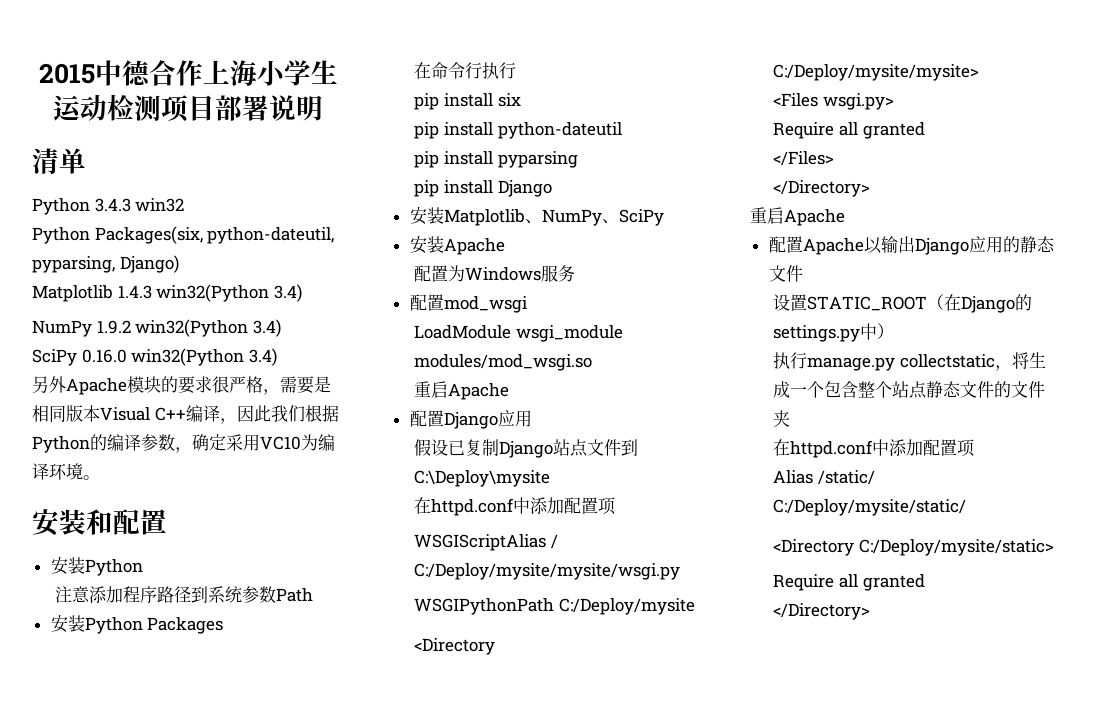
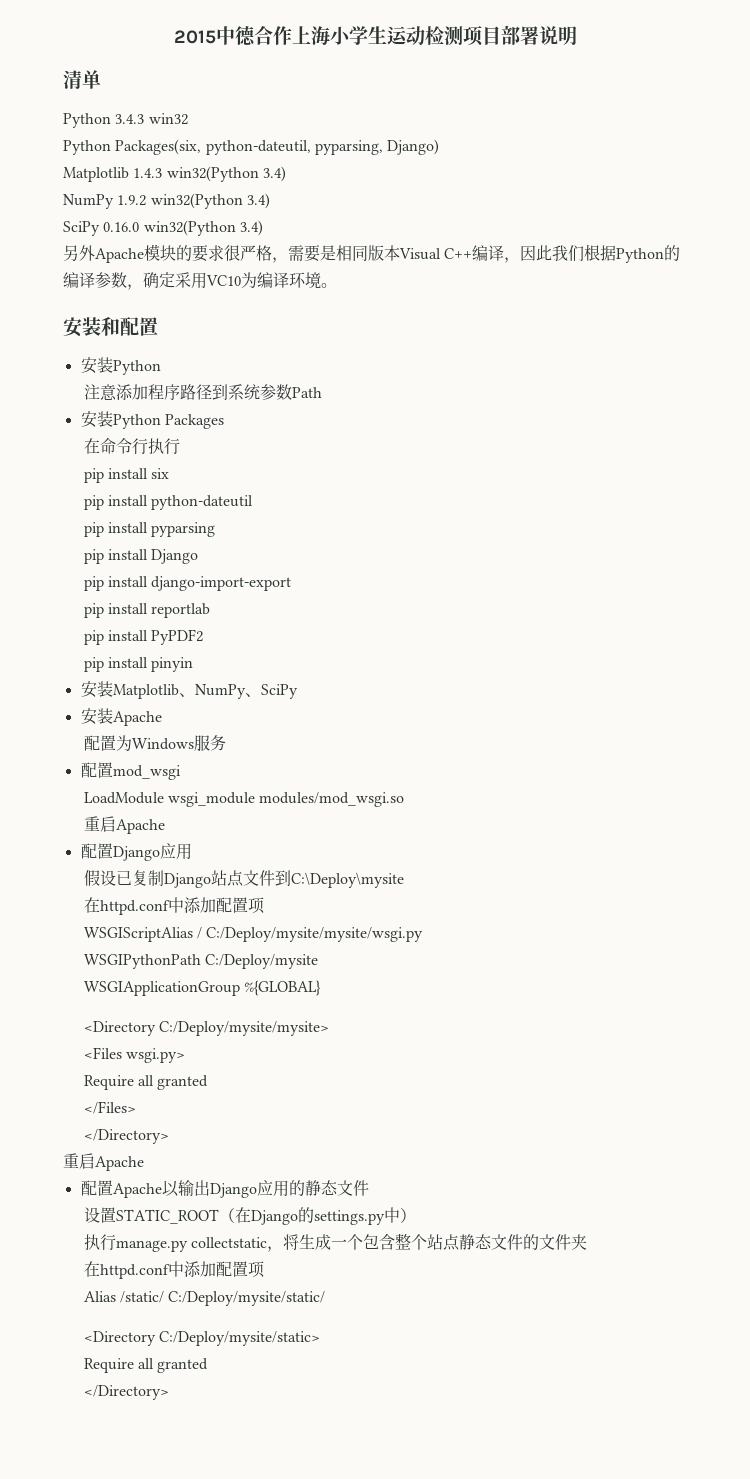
+ pip install django-import-export
+ pip install reportlab
+ pip install PyPDF2
+ pip install pinyin
+ WSGIApplicationGroup %{GLOBAL}

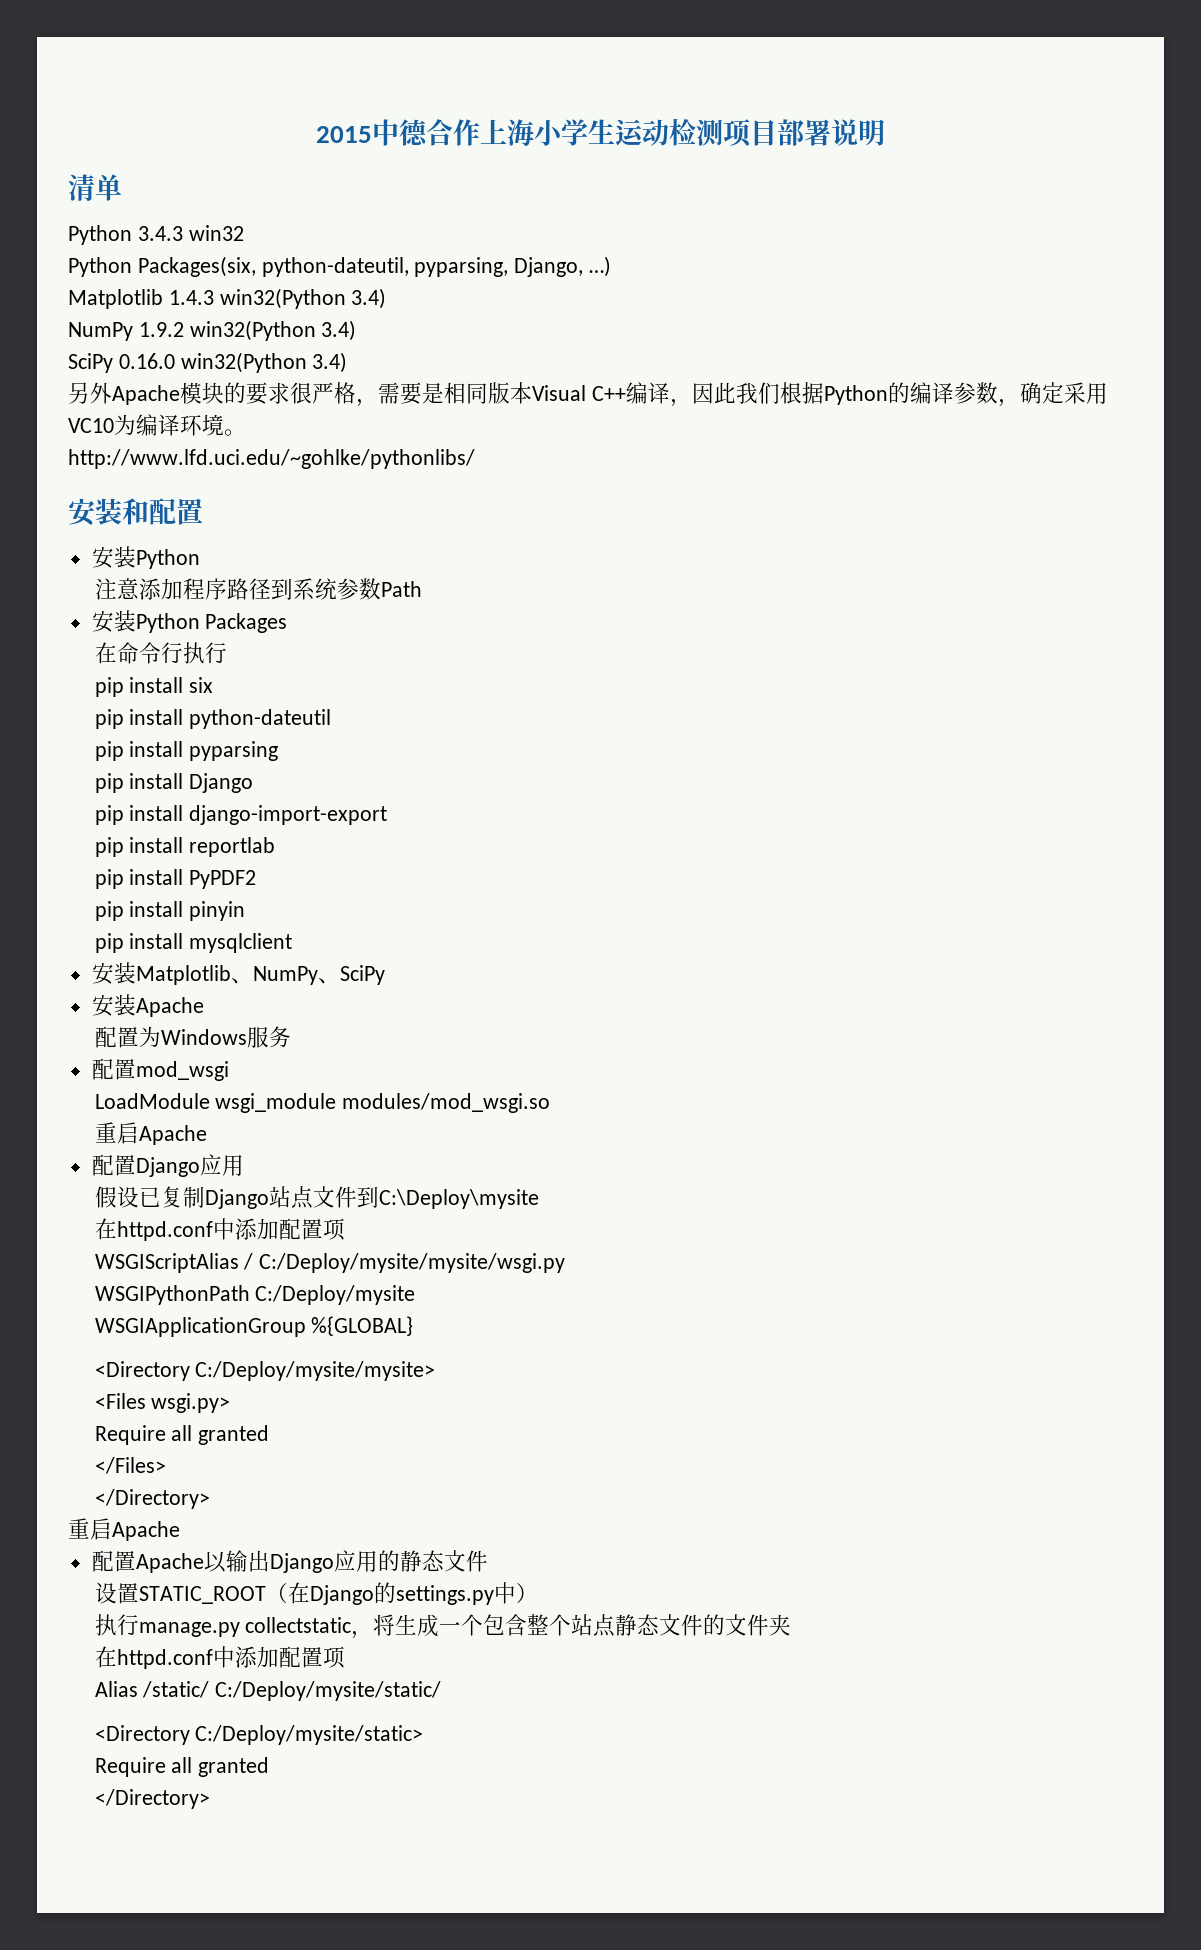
- Python Packages(six, python-dateutil, pyparsing, Django)
+ Python Packages(six, python-dateutil, pyparsing, Django, …)
+ http://www.lfd.uci.edu/~gohlke/pythonlibs/
+ pip install mysqlclient

